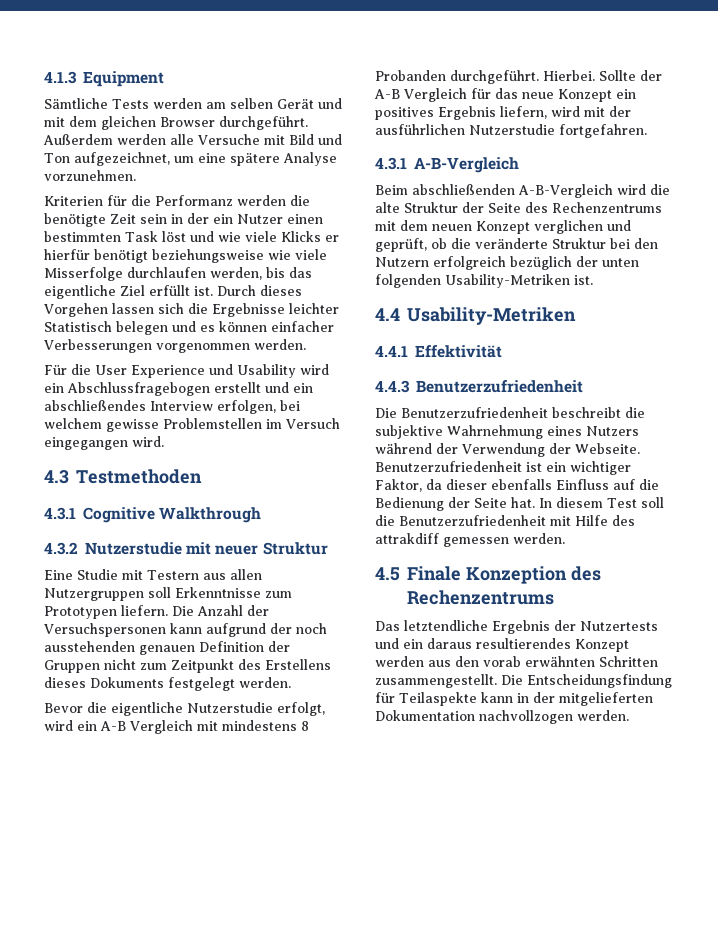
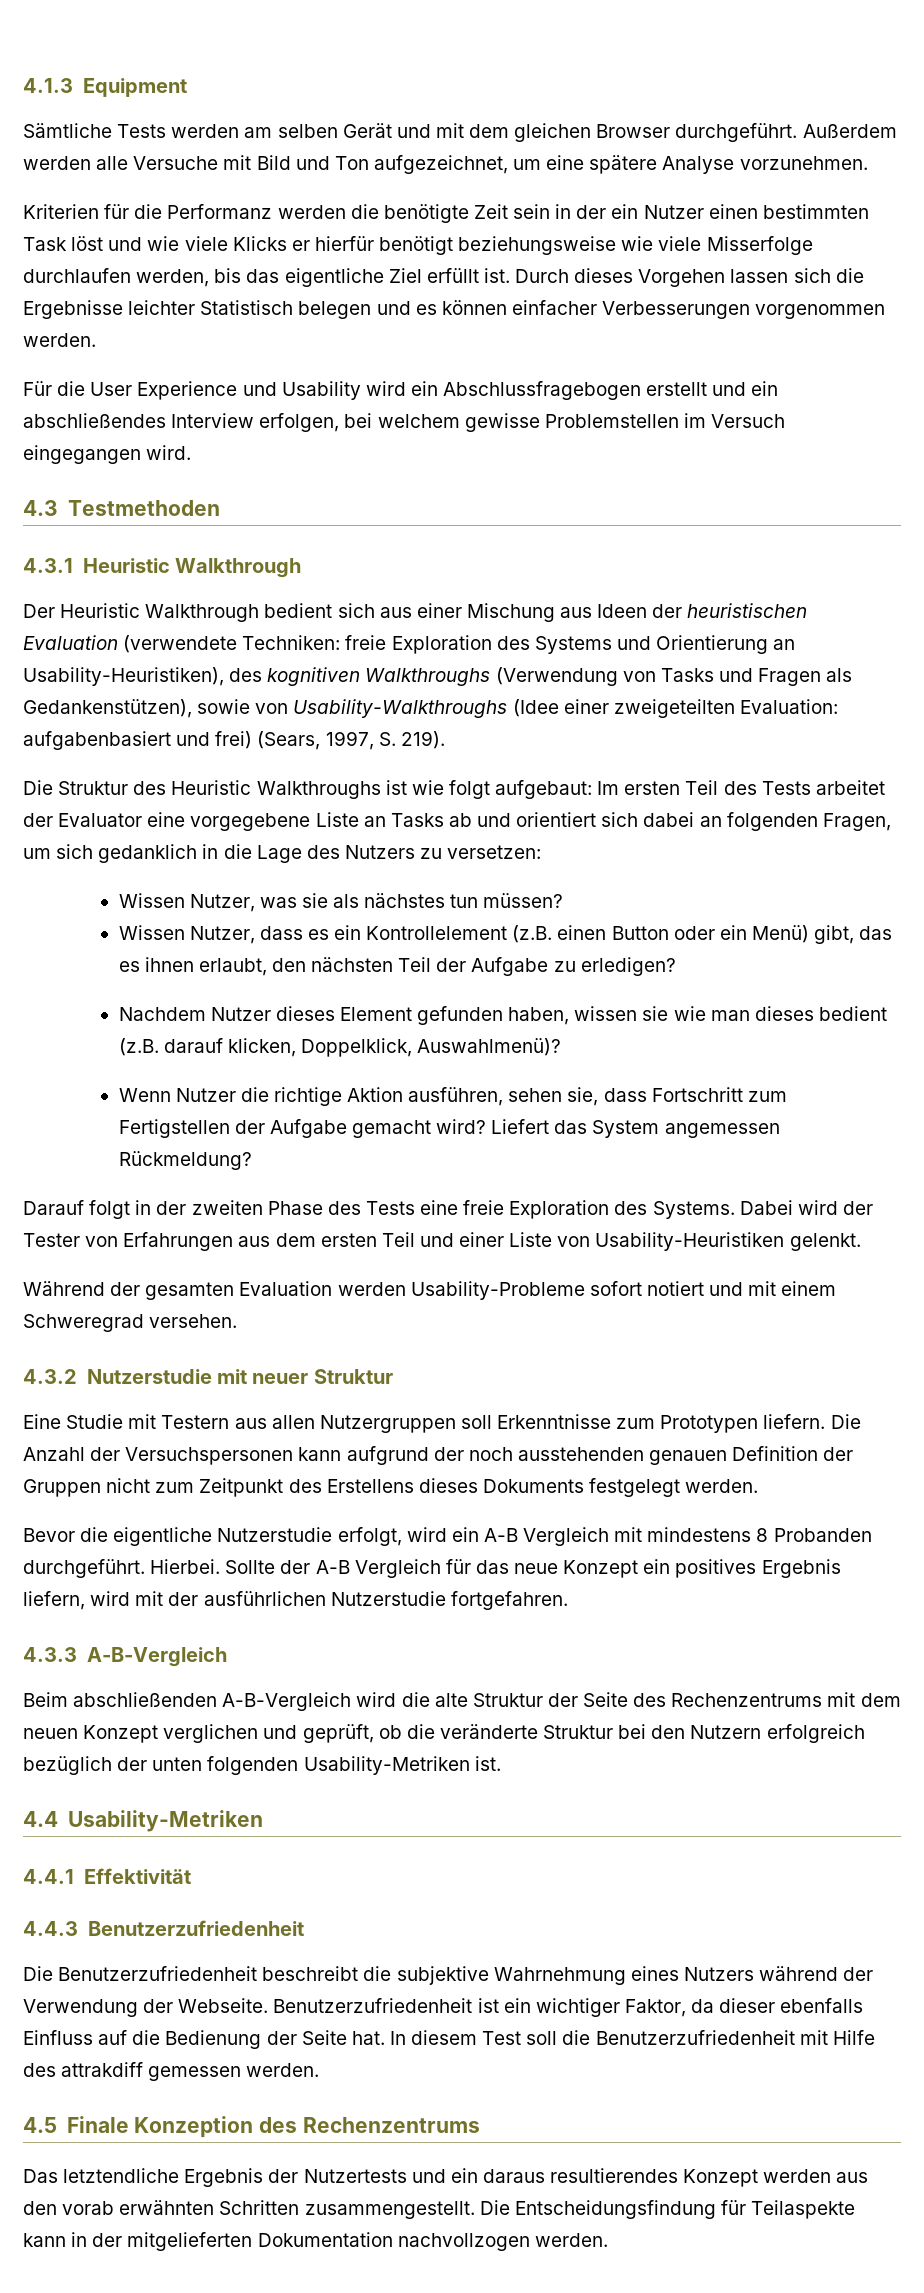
- 4.3.1 Cognitive Walkthrough
+ 4.3.1 Heuristic Walkthrough
+ Der Heuristic Walkthrough bedient sich aus einer Mischung aus Ideen der heuristischen Evaluation (verwendete Techniken: freie Exploration des Systems und Orientierung an Usability-Heuristiken), des kognitiven Walkthroughs (Verwendung von Tasks und Fragen als Gedankenstützen), sowie von Usability-Walkthroughs (Idee einer zweigeteilten Evaluation: aufgabenbasiert und frei) (Sears, 1997, S. 219).
+ Die Struktur des Heuristic Walkthroughs ist wie folgt aufgebaut: Im ersten Teil des Tests arbeitet der Evaluator eine vorgegebene Liste an Tasks ab und orientiert sich dabei an folgenden Fragen, um sich gedanklich in die Lage des Nutzers zu versetzen:
+ Wissen Nutzer, was sie als nächstes tun müssen?
+ Wissen Nutzer, dass es ein Kontrollelement (z.B. einen Button oder ein Menü) gibt, das es ihnen erlaubt, den nächsten Teil der Aufgabe zu erledigen?
+ Nachdem Nutzer dieses Element gefunden haben, wissen sie wie man dieses bedient (z.B. darauf klicken, Doppelklick, Auswahlmenü)?
+ Wenn Nutzer die richtige Aktion ausführen, sehen sie, dass Fortschritt zum Fertigstellen der Aufgabe gemacht wird? Liefert das System angemessen Rückmeldung?
+ Darauf folgt in der zweiten Phase des Tests eine freie Exploration des Systems. Dabei wird der Tester von Erfahrungen aus dem ersten Teil und einer Liste von Usability-Heuristiken gelenkt.
+ Während der gesamten Evaluation werden Usability-Probleme sofort notiert und mit einem Schweregrad versehen.
- 4.3.1 A-B-Vergleich
+ 4.3.3 A-B-Vergleich

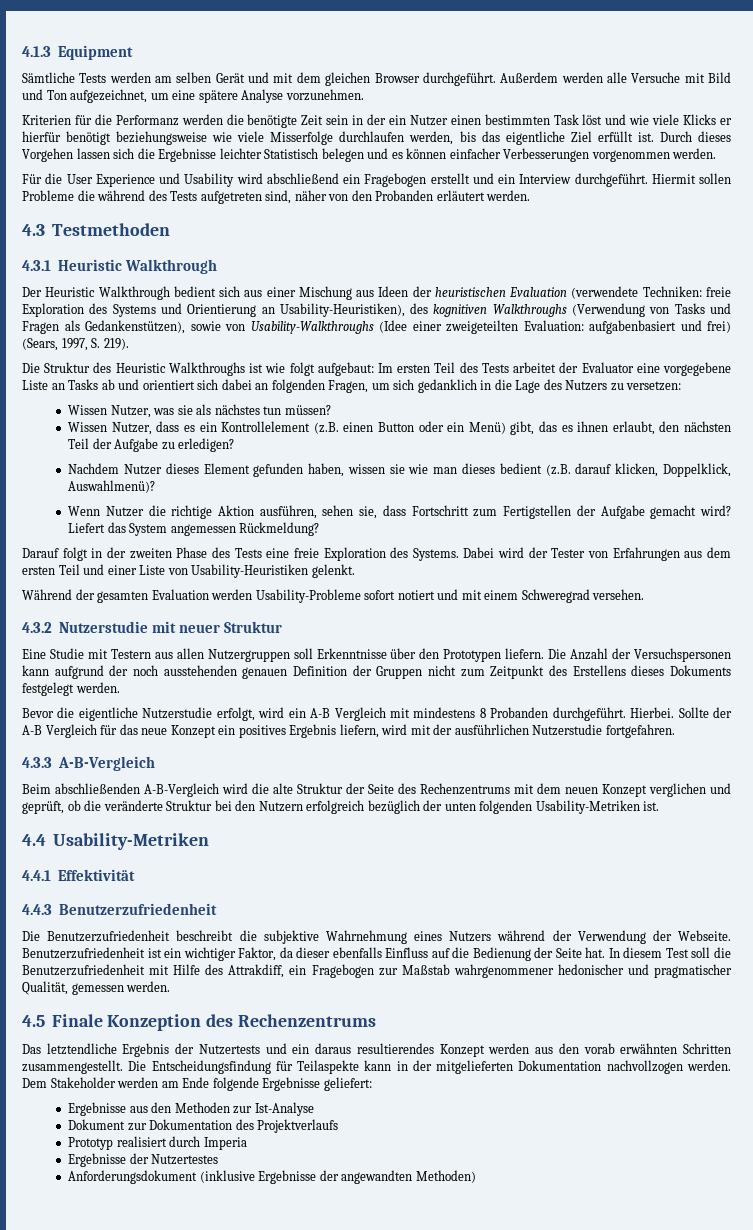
- Für die User Experience und Usability wird ein Abschlussfragebogen erstellt und ein abschließendes Interview erfolgen, bei welchem gewisse Problemstellen im Versuch eingegangen wird.
+ Für die User Experience und Usability wird abschließend ein Fragebogen erstellt und ein Interview durchgeführt. Hiermit sollen Probleme die während des Tests aufgetreten sind, näher von den Probanden erläutert werden.
- Eine Studie mit Testern aus allen Nutzergruppen soll Erkenntnisse zum Prototypen liefern.
+ Eine Studie mit Testern aus allen Nutzergruppen soll Erkenntnisse über den Prototypen liefern.
- In diesem Test soll die Benutzerzufriedenheit mit Hilfe des attrakdiff gemessen werden.
+ In diesem Test soll die Benutzerzufriedenheit mit Hilfe des Attrakdiff, ein Fragebogen zur Maßstab wahrgenommener hedonischer und pragmatischer Qualität, gemessen werden.
+ Dem Stakeholder werden am Ende folgende Ergebnisse geliefert:
+ Ergebnisse aus den Methoden zur Ist-Analyse
+ Dokument zur Dokumentation des Projektverlaufs
+ Prototyp realisiert durch Imperia
+ Ergebnisse der Nutzertestes
+ Anforderungsdokument (inklusive Ergebnisse der angewandten Methoden)

